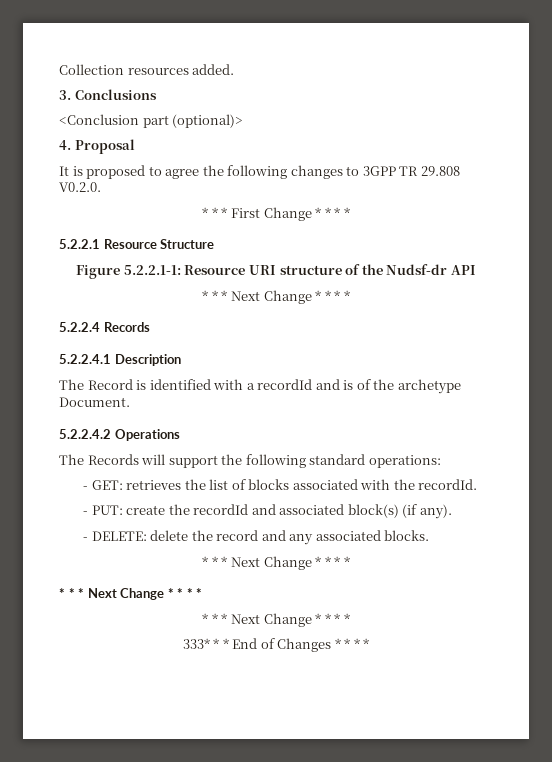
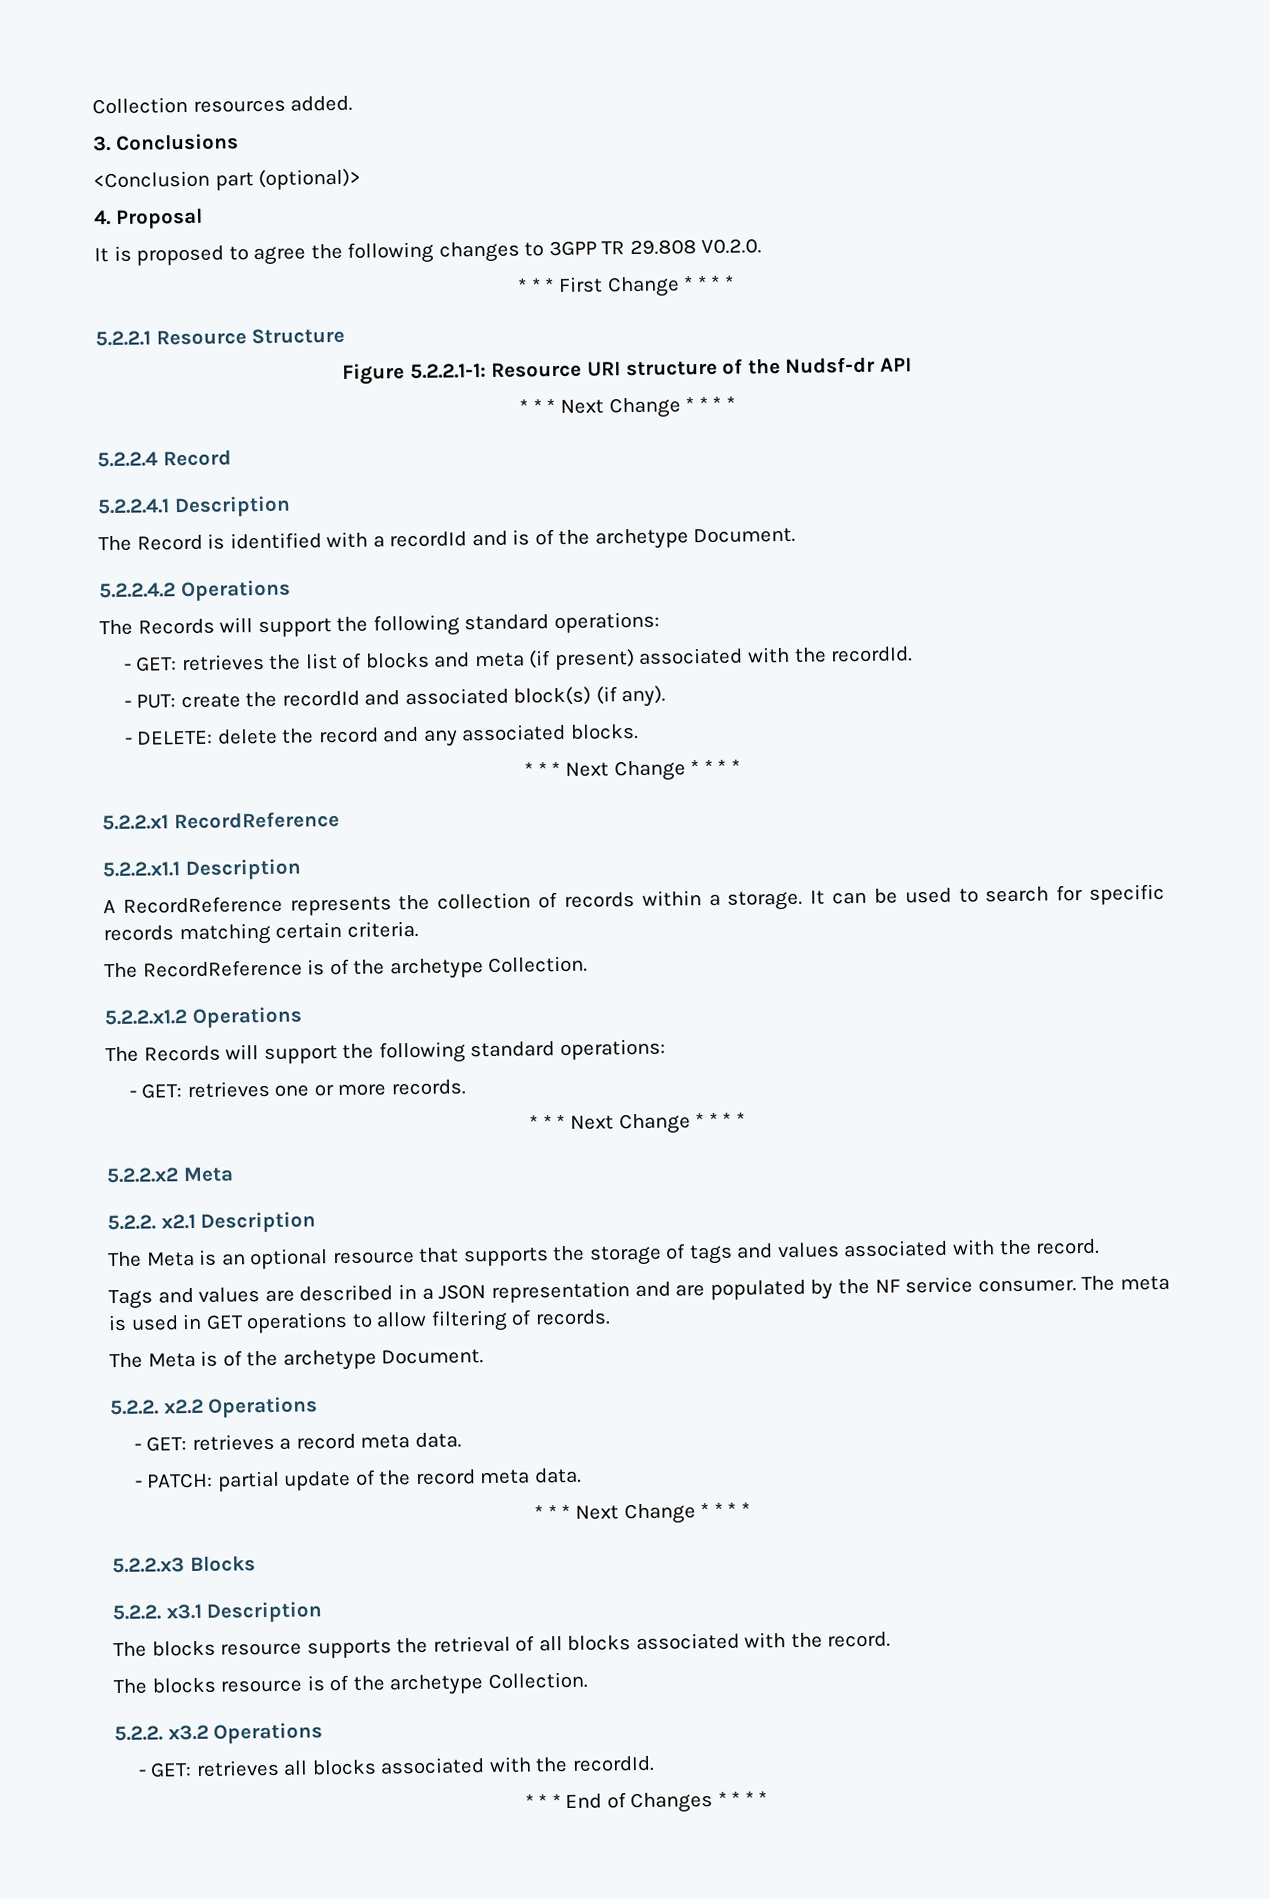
- 5.2.2.4 Records
+ 5.2.2.4 Record
- - GET: retrieves the list of blocks associated with the recordId.
+ - GET: retrieves the list of blocks and meta (if present) associated with the recordId.
  - DELETE: delete the record and any associated blocks.
  * * * Next Change * * * *
+ 5.2.2.x1 RecordReference
+ 5.2.2.x1.1 Description
+ A RecordReference represents the collection of records within a storage. It can be used to search for specific records matching certain criteria.
+ The RecordReference is of the archetype Collection.
+ 5.2.2.x1.2 Operations
+ The Records will support the following standard operations:
+ - GET: retrieves one or more records.
  * * * Next Change * * * *
+ 5.2.2.x2 Meta
+ 5.2.2. x2.1 Description
+ The Meta is an optional resource that supports the storage of tags and values associated with the record.
+ Tags and values are described in a JSON representation and are populated by the NF service consumer. The meta is used in GET operations to allow filtering of records.
+ The Meta is of the archetype Document.
+ 5.2.2. x2.2 Operations
+ - GET: retrieves a record meta data.
+ - PATCH: partial update of the record meta data.
  * * * Next Change * * * *
- 333* * * End of Changes * * * *
+ 5.2.2.x3 Blocks
+ 5.2.2. x3.1 Description
+ The blocks resource supports the retrieval of all blocks associated with the record.
+ The blocks resource is of the archetype Collection.
+ 5.2.2. x3.2 Operations
+ - GET: retrieves all blocks associated with the recordId.
+ * * * End of Changes * * * *

